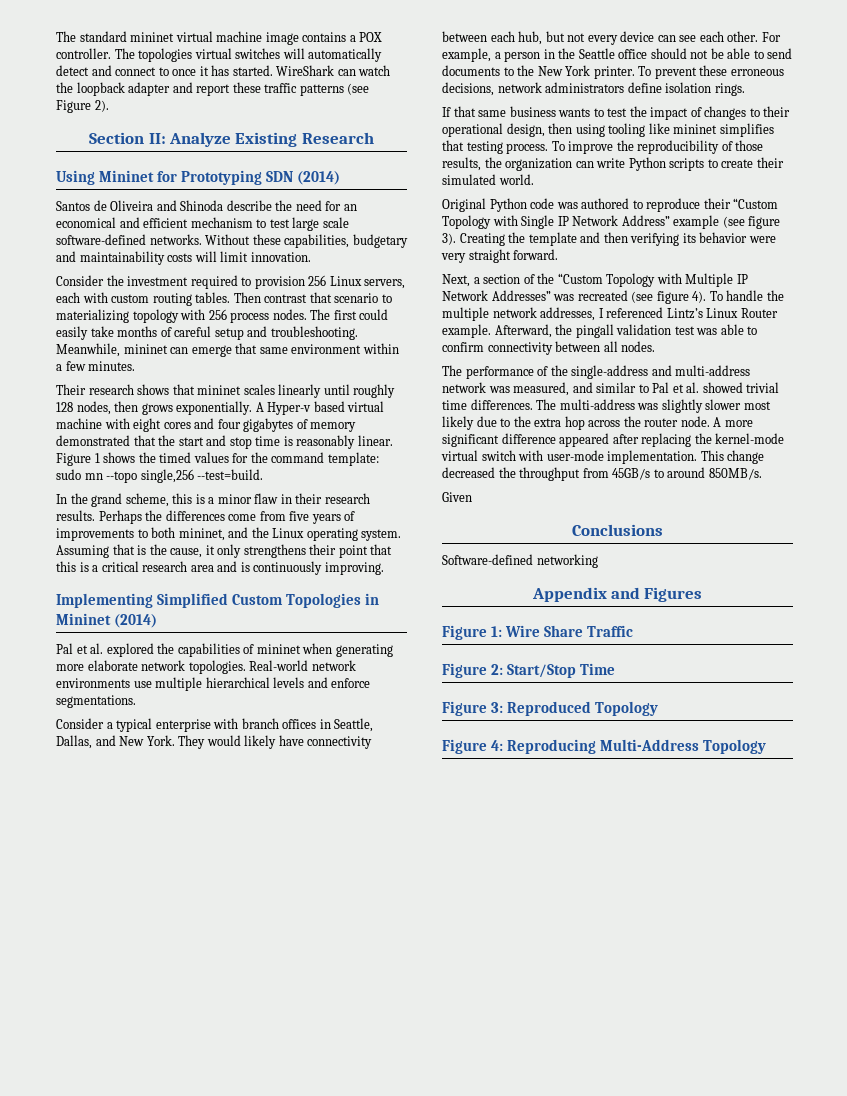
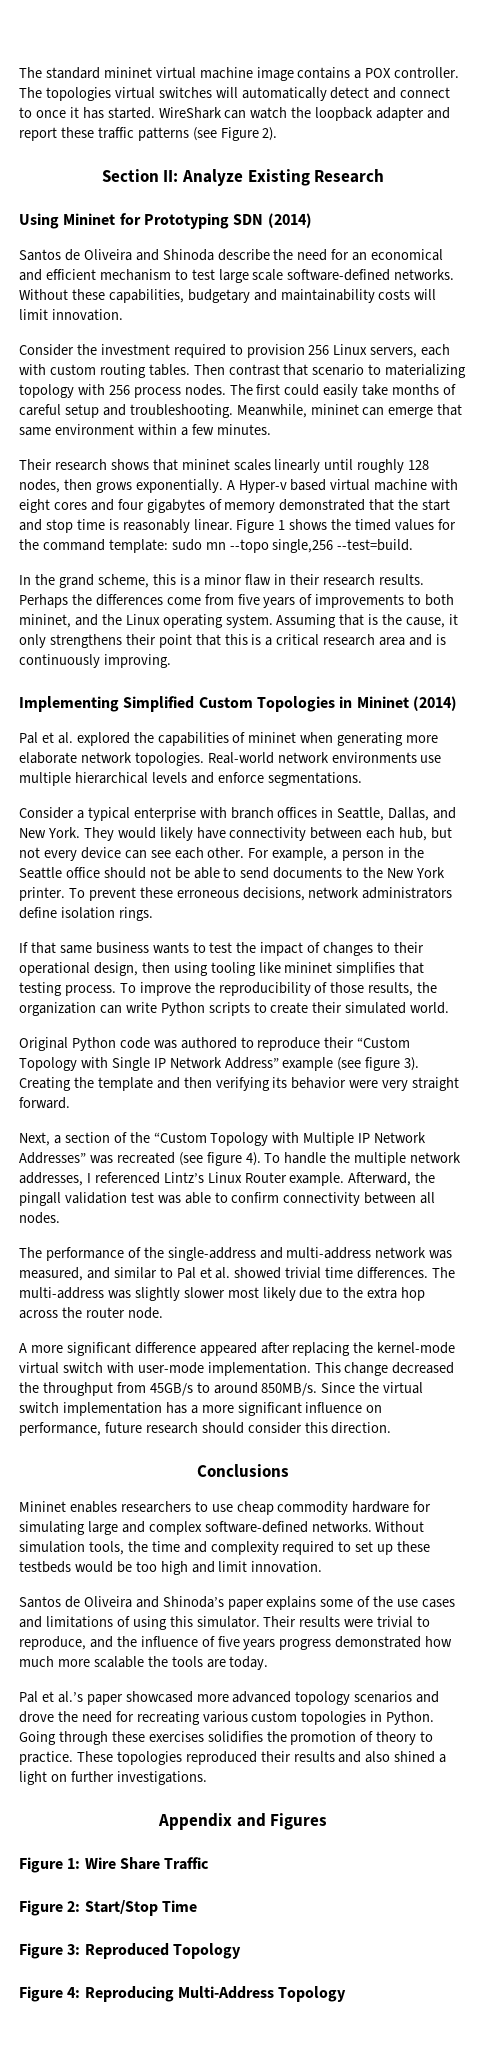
- The multi-address was slightly slower most likely due to the extra hop across the router node. A more significant difference appeared after replacing the kernel-mode virtual switch with user-mode implementation.
+ The multi-address was slightly slower most likely due to the extra hop across the router node.
+ A more significant difference appeared after replacing the kernel-mode virtual switch with user-mode implementation.
- This change decreased the throughput from 45GB/s to around 850MB/s.
- Given
+ This change decreased the throughput from 45GB/s to around 850MB/s. Since the virtual switch implementation has a more significant influence on performance, future research should consider this direction.
  Conclusions
- Software-defined networking
+ Mininet enables researchers to use cheap commodity hardware for simulating large and complex software-defined networks. Without simulation tools, the time and complexity required to set up these testbeds would be too high and limit innovation.
+ Santos de Oliveira and Shinoda’s paper explains some of the use cases and limitations of using this simulator. Their results were trivial to reproduce, and the influence of five years progress demonstrated how much more scalable the tools are today.
+ Pal et al.’s paper showcased more advanced topology scenarios and drove the need for recreating various custom topologies in Python. Going through these exercises solidifies the promotion of theory to practice. These topologies reproduced their results and also shined a light on further investigations.

